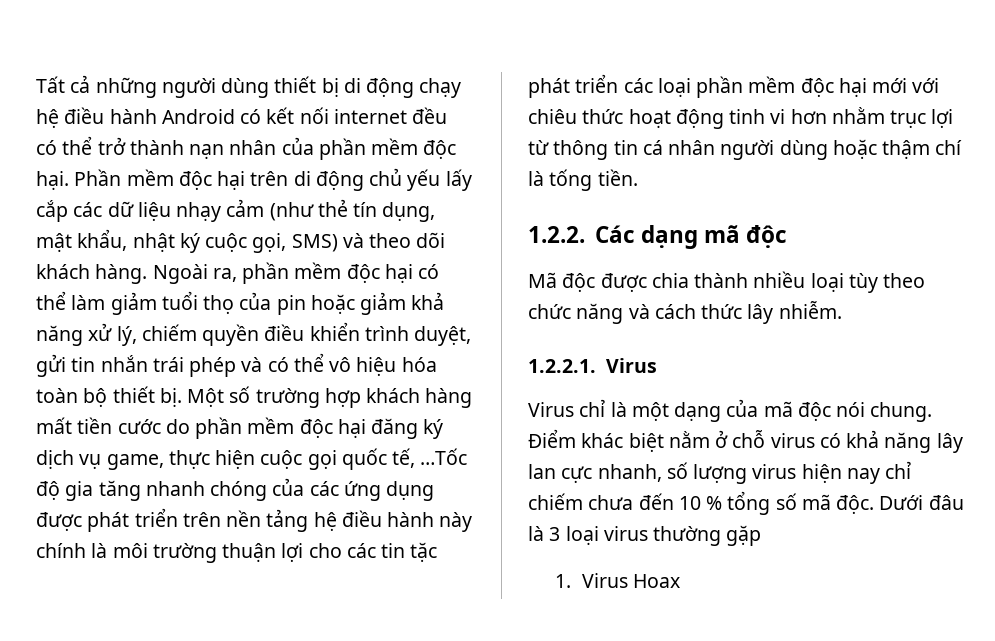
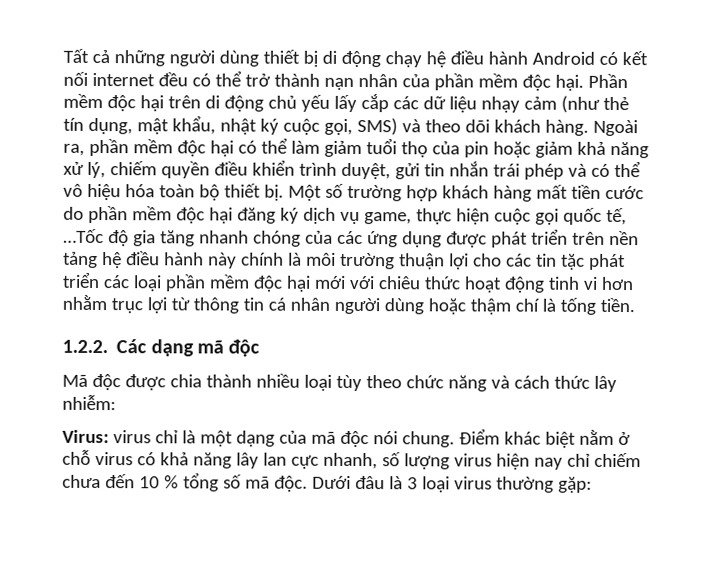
- Mã độc được chia thành nhiều loại tùy theo chức năng và cách thức lây nhiễm.
- 1.2.2.1. Virus
- Virus chỉ là một dạng của mã độc nói chung.
+ Mã độc được chia thành nhiều loại tùy theo chức năng và cách thức lây nhiễm:
+ Virus: virus chỉ là một dạng của mã độc nói chung.
- Dưới đâu là 3 loại virus thường gặp
- 1. Virus Hoax
+ Dưới đâu là 3 loại virus thường gặp:

